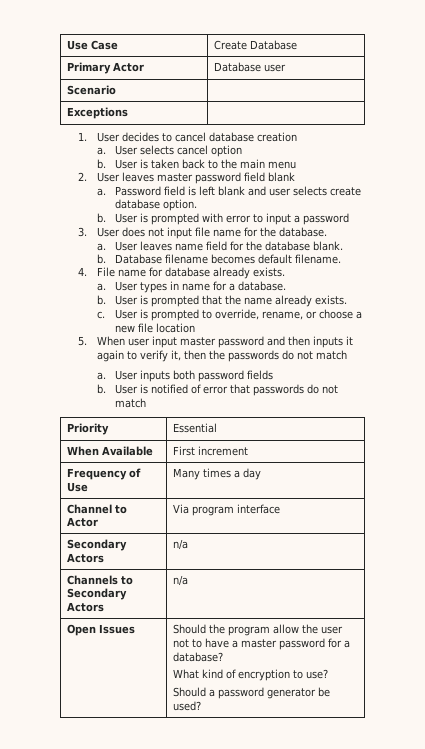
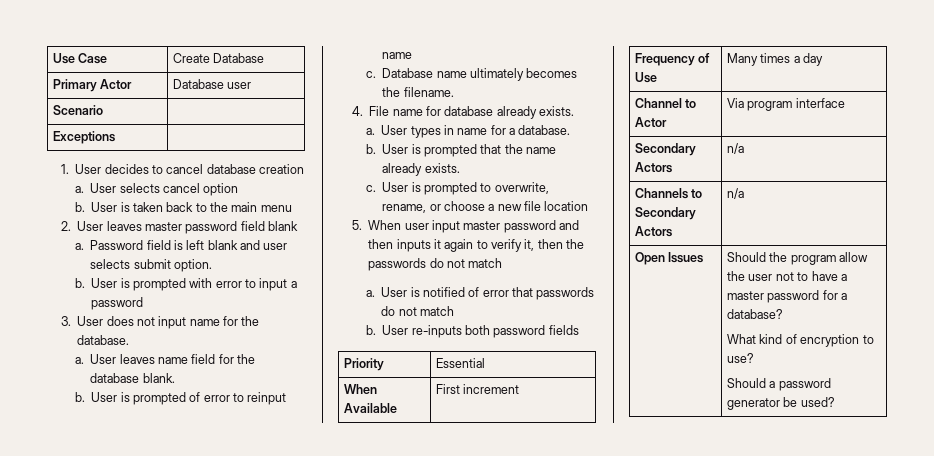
- Password field is left blank and user selects create database option.
+ Password field is left blank and user selects submit option.
- 3. User does not input file name for the database.
+ 3. User does not input name for the database.
- Database filename becomes default filename.
+ User is prompted of error to reinput name
+ c. Database name ultimately becomes the filename.
- User is prompted to override, rename, or choose a new file location
+ User is prompted to overwrite, rename, or choose a new file location
- User inputs both password fields
- b. User is notified of error that passwords do not match
+ User is notified of error that passwords do not match
+ b. User re-inputs both password fields

